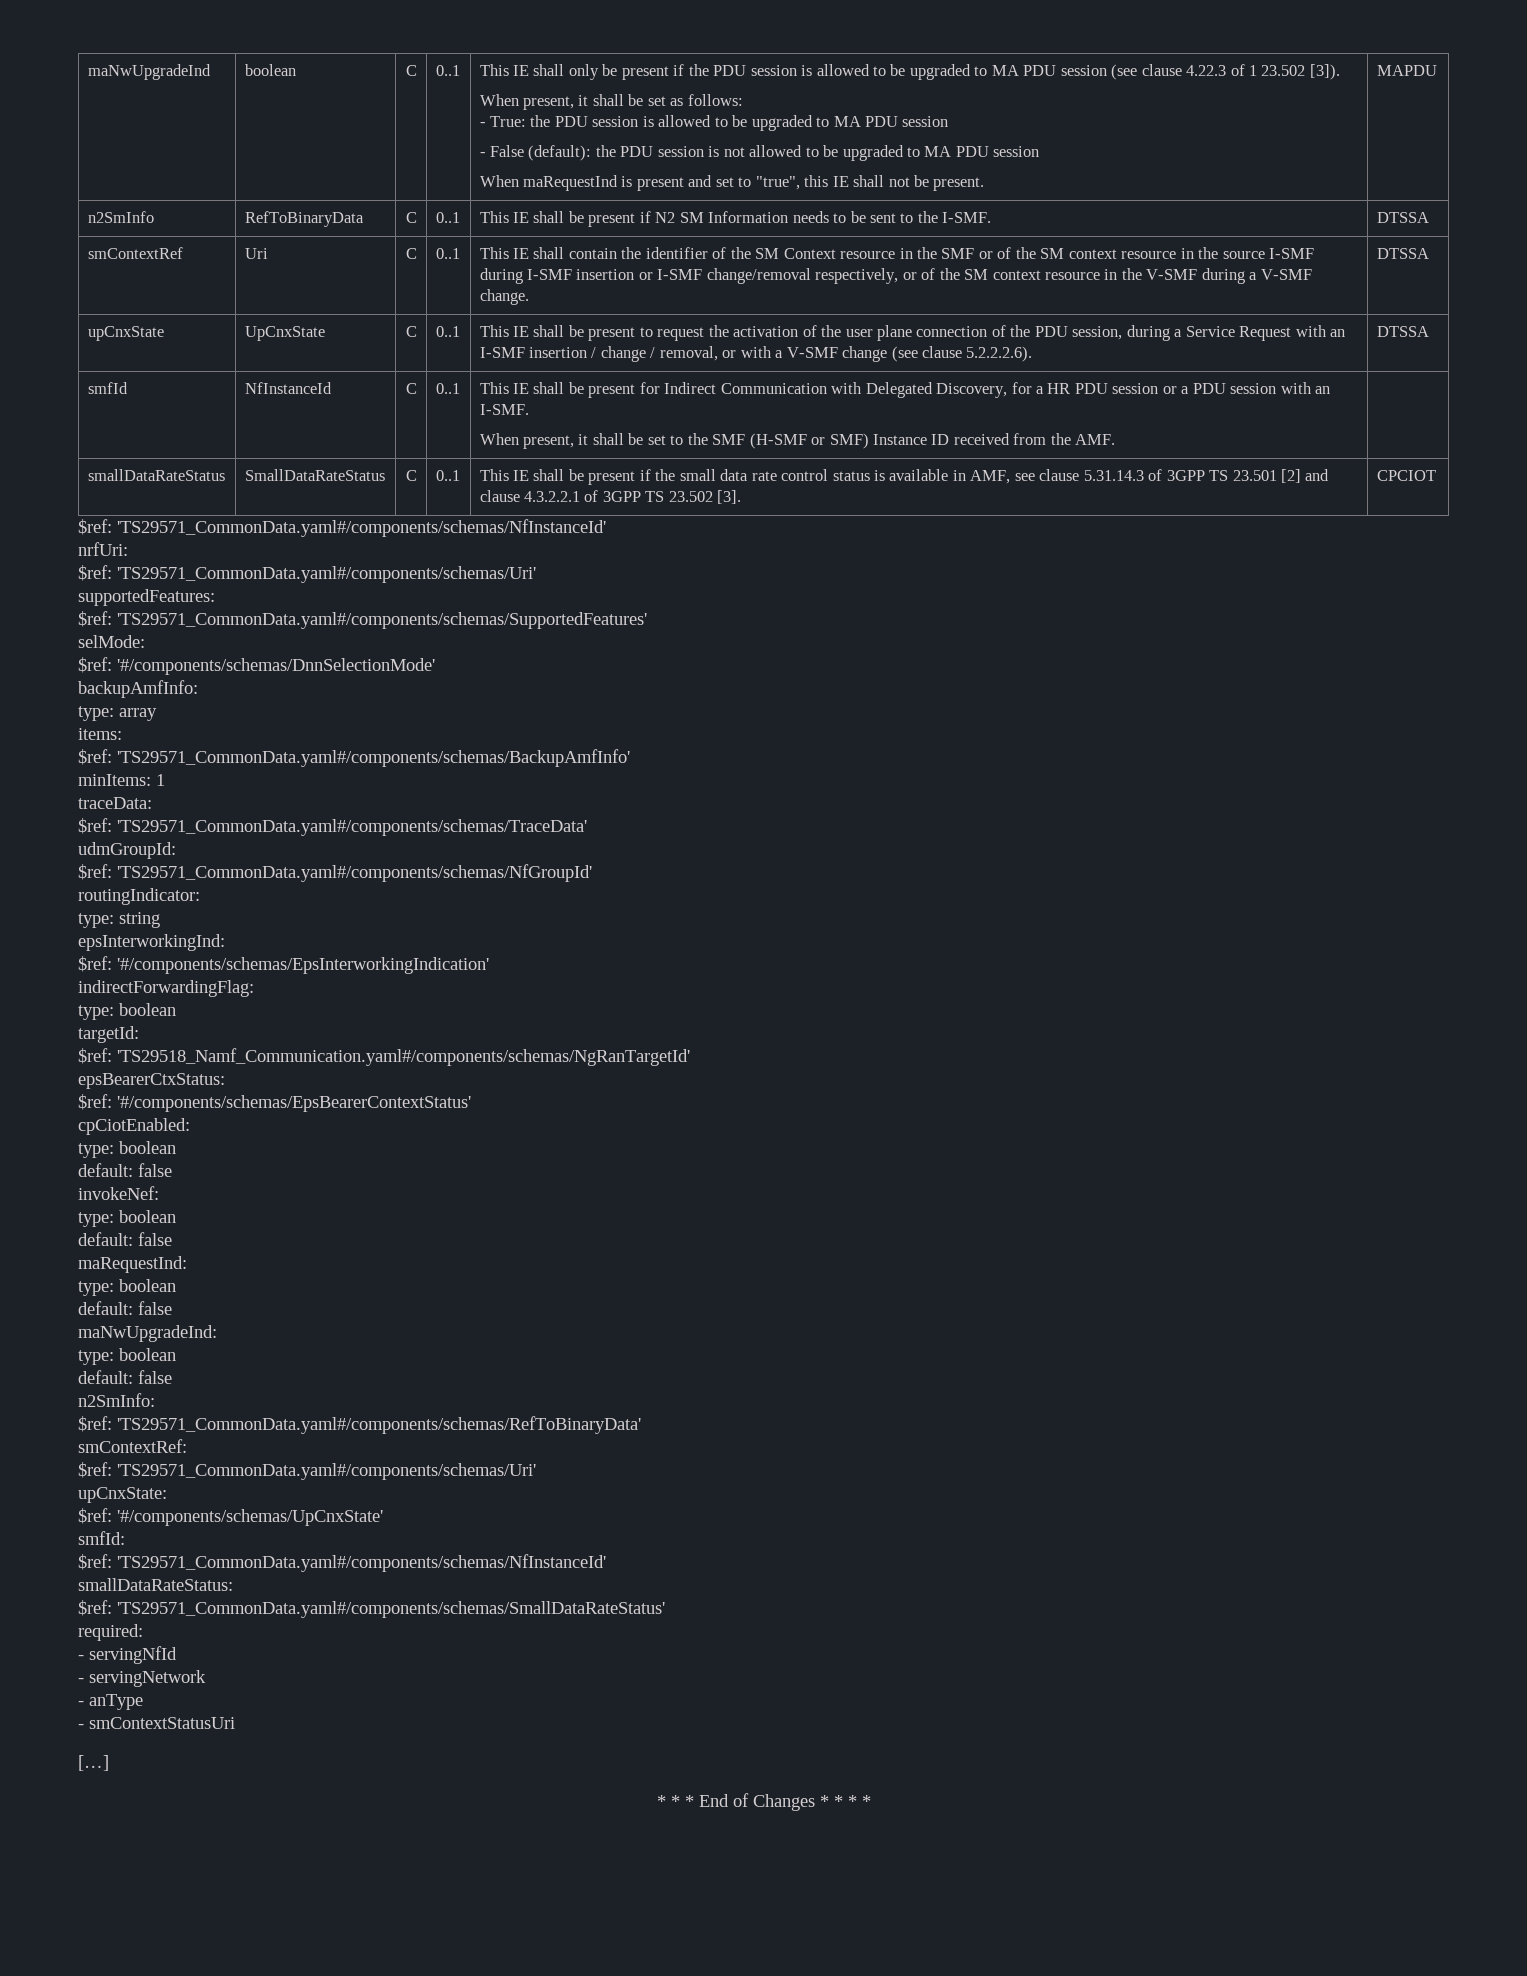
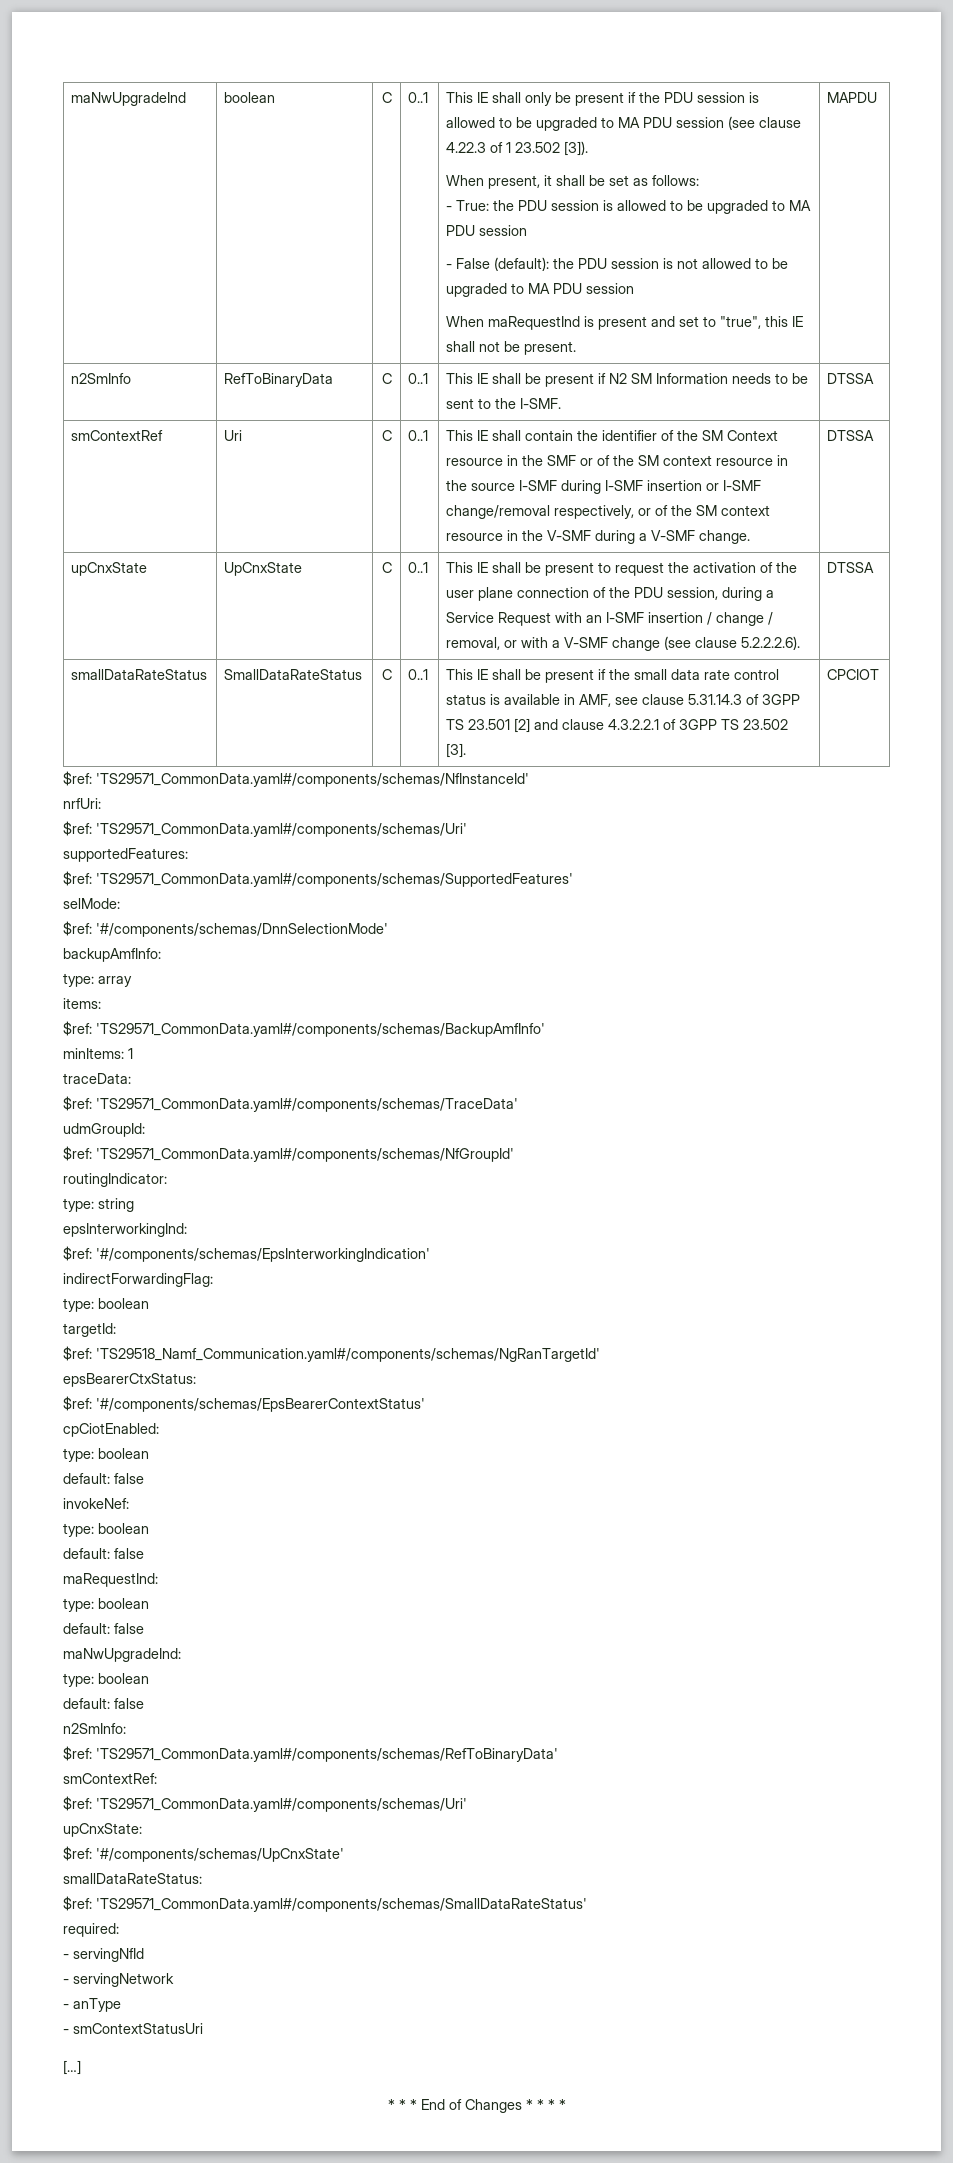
- smfId | NfInstanceId | C | 0..1 | This IE shall be present for Indirect Communication with Delegated Discovery, for a HR PDU session or a PDU session with an I-SMF.
- When present, it shall be set to the SMF (H-SMF or SMF) Instance ID received from the AMF.
- smfId:
- $ref: 'TS29571_CommonData.yaml#/components/schemas/NfInstanceId'

